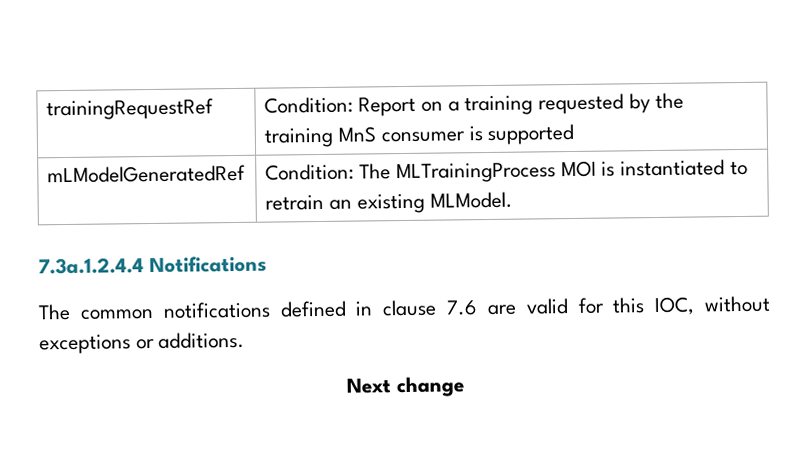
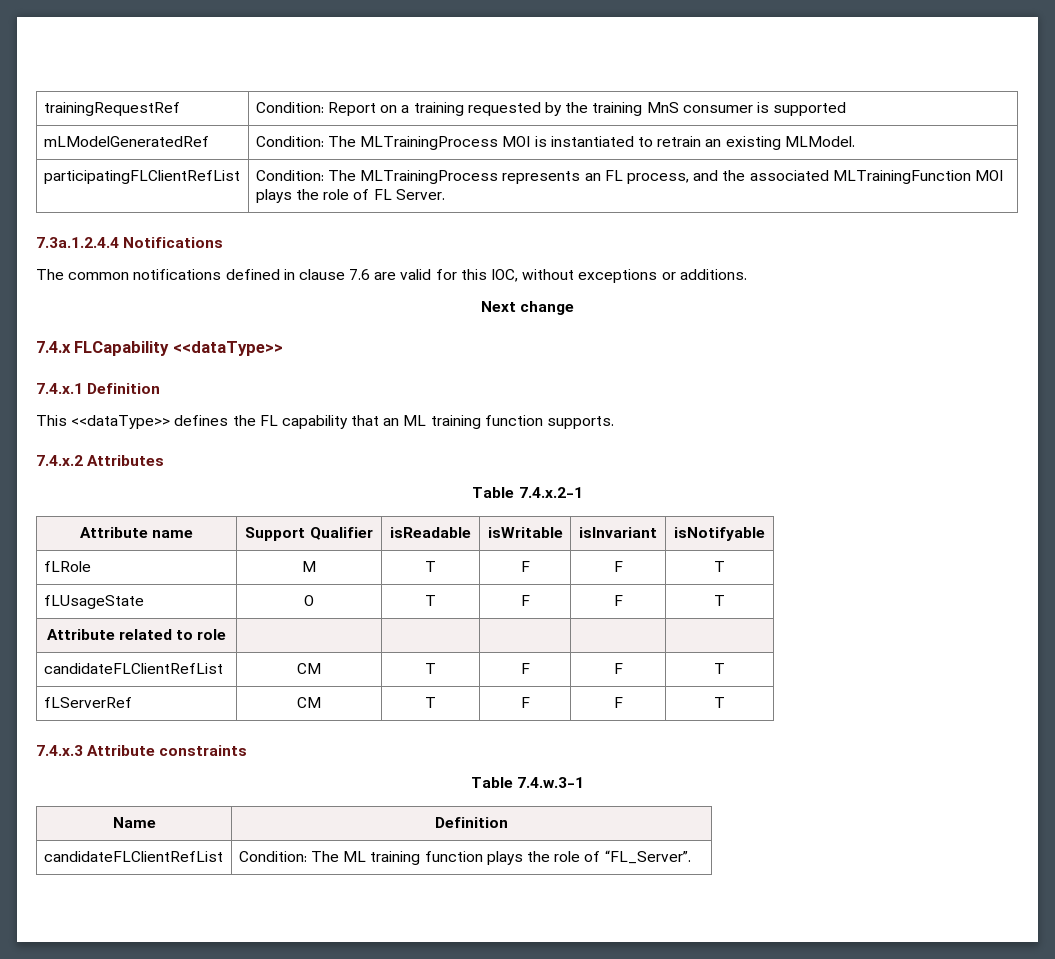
+ participatingFLClientRefList | Condition: The MLTrainingProcess represents an FL process, and the associated MLTrainingFunction MOI plays the role of FL Server.
+ 7.4.x FLCapability <<dataType>>
+ 7.4.x.1 Definition
+ This <<dataType>> defines the FL capability that an ML training function supports.
+ 7.4.x.2 Attributes
+ Table 7.4.x.2-1
+ Attribute name | Support Qualifier | isReadable | isWritable | isInvariant | isNotifyable
+ fLRole | M | T | F | F | T
+ fLUsageState | O | T | F | F | T
+ Attribute related to role | | | | |
+ candidateFLClientRefList | CM | T | F | F | T
+ fLServerRef | CM | T | F | F | T
+ 7.4.x.3 Attribute constraints
+ Table 7.4.w.3-1
+ Name | Definition
+ candidateFLClientRefList | Condition: The ML training function plays the role of “FL_Server”.

